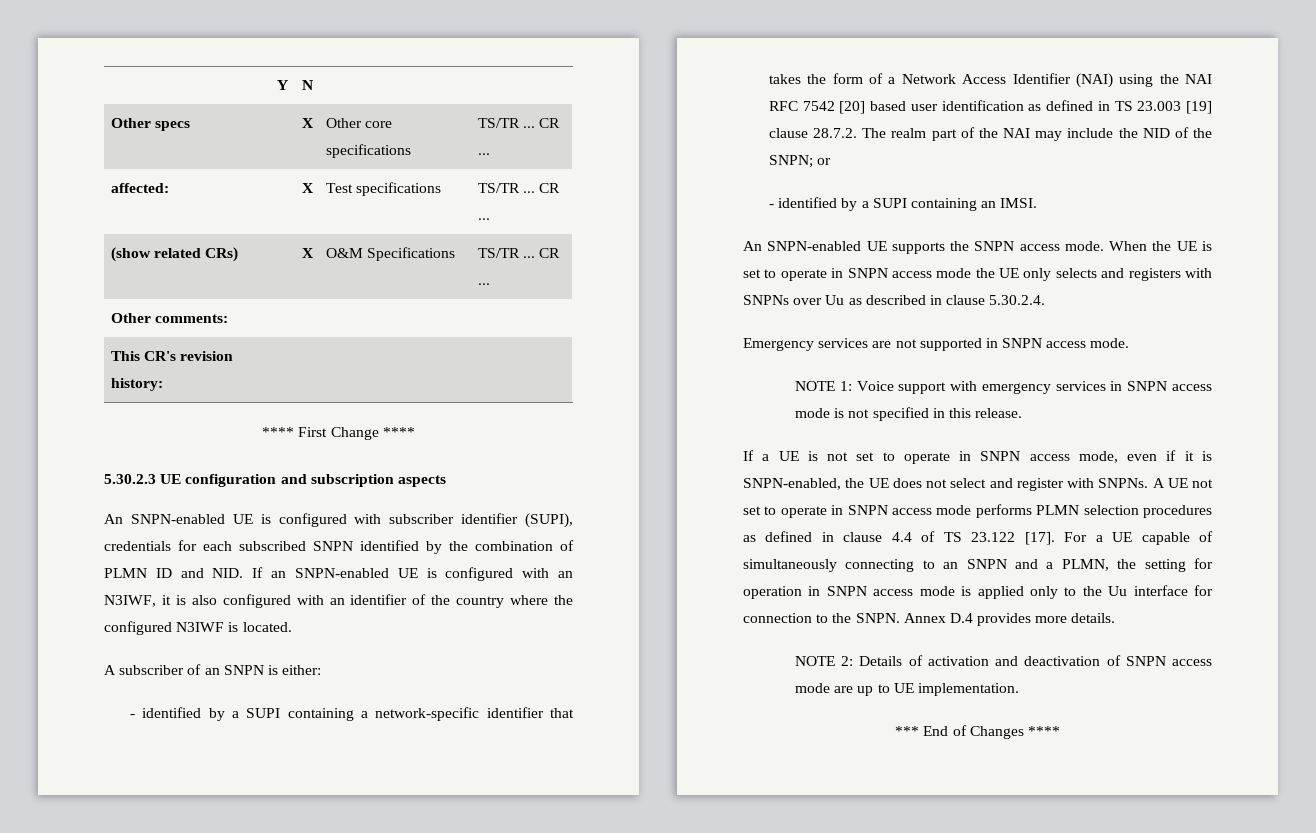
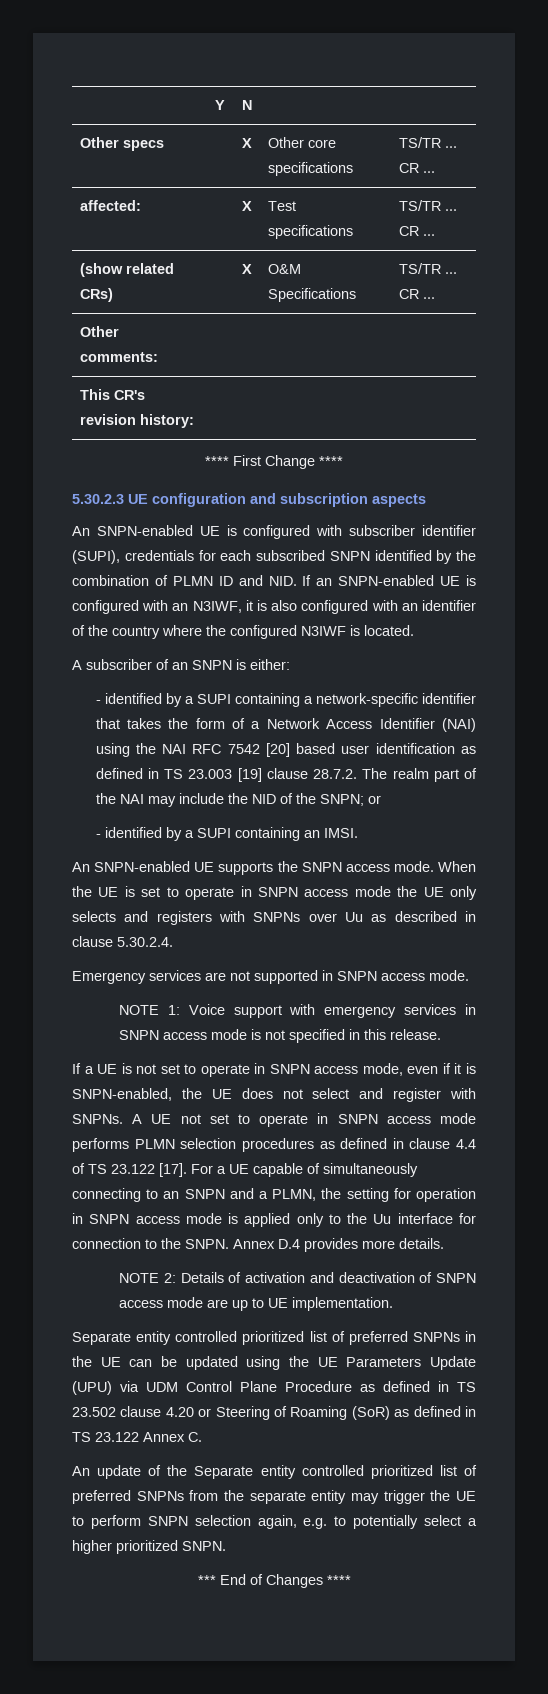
+ Separate entity controlled prioritized list of preferred SNPNs in the UE can be updated using the UE Parameters Update (UPU) via UDM Control Plane Procedure as defined in TS 23.502 clause 4.20 or Steering of Roaming (SoR) as defined in TS 23.122 Annex C.
+ An update of the Separate entity controlled prioritized list of preferred SNPNs from the separate entity may trigger the UE to perform SNPN selection again, e.g. to potentially select a higher prioritized SNPN.

